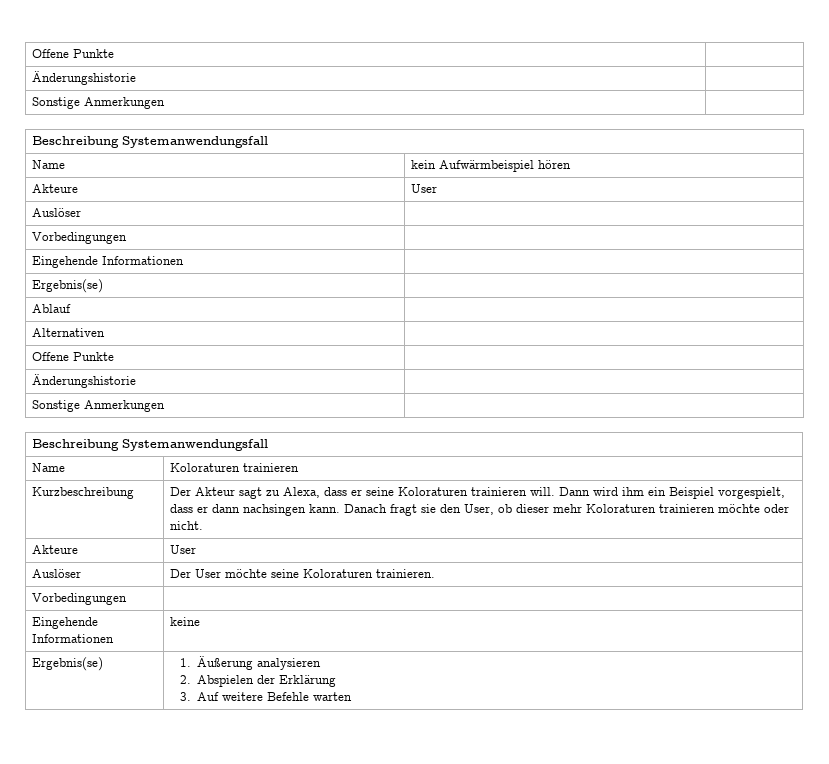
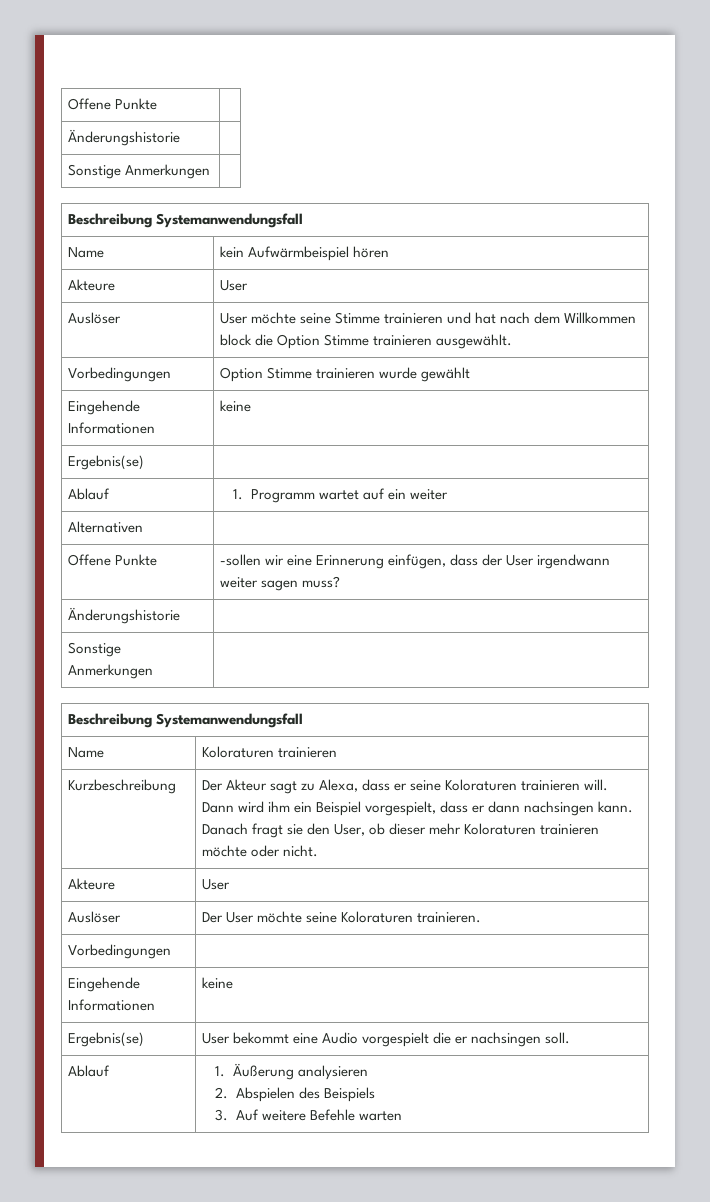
  Name | kein Aufwärmbeispiel hören
  Akteure | User
- Auslöser |
- Vorbedingungen |
- Eingehende Informationen |
+ Auslöser | User möchte seine Stimme trainieren und hat nach dem Willkommen block die Option Stimme trainieren ausgewählt.
+ Vorbedingungen | Option Stimme trainieren wurde gewählt
+ Eingehende Informationen | keine
- Ablauf |
+ Ablauf | 1. Programm wartet auf ein weiter
  Alternativen |
- Offene Punkte |
+ Offene Punkte | -sollen wir eine Erinnerung einfügen, dass der User irgendwann weiter sagen muss?
- Ergebnis(se) | 1. Äußerung analysieren
- 2. Abspielen der Erklärung
+ Ergebnis(se) | User bekommt eine Audio vorgespielt die er nachsingen soll.
+ Ablauf | 1. Äußerung analysieren
+ 2. Abspielen des Beispiels

